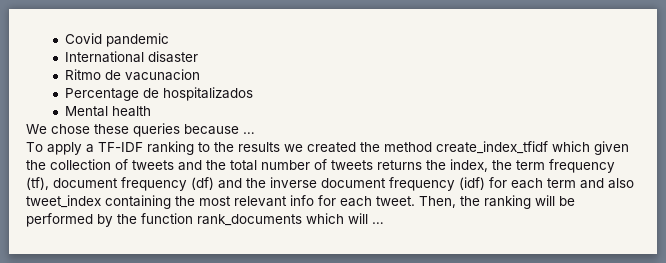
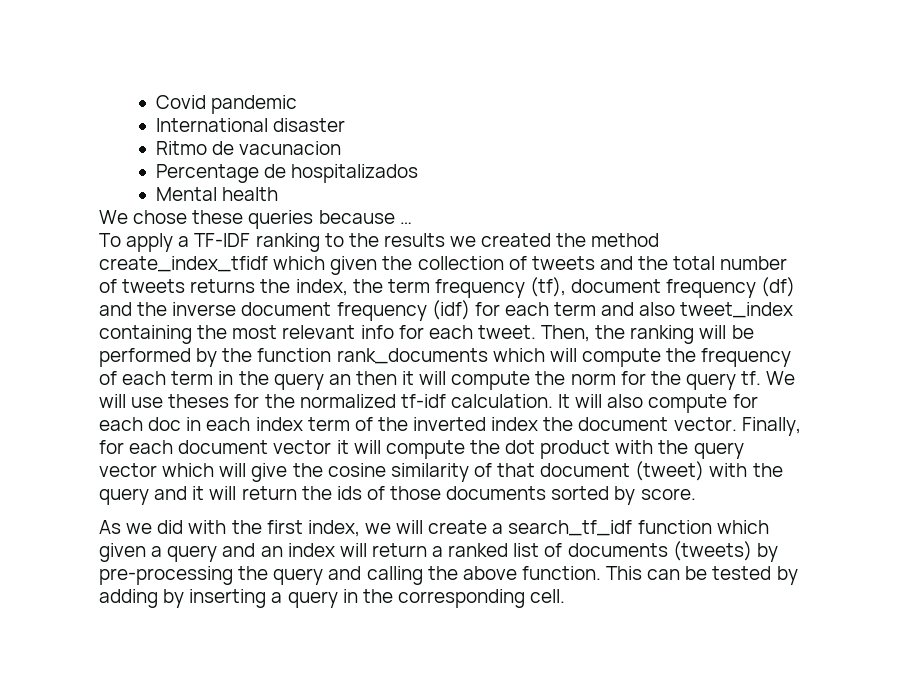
- Then, the ranking will be performed by the function rank_documents which will …
+ Then, the ranking will be performed by the function rank_documents which will compute the frequency of each term in the query an then it will compute the norm for the query tf. We will use theses for the normalized tf-idf calculation. It will also compute for each doc in each index term of the inverted index the document vector. Finally, for each document vector it will compute the dot product with the query vector which will give the cosine similarity of that document (tweet) with the query and it will return the ids of those documents sorted by score.
+ As we did with the first index, we will create a search_tf_idf function which given a query and an index will return a ranked list of documents (tweets) by pre-processing the query and calling the above function. This can be tested by adding by inserting a query in the corresponding cell.

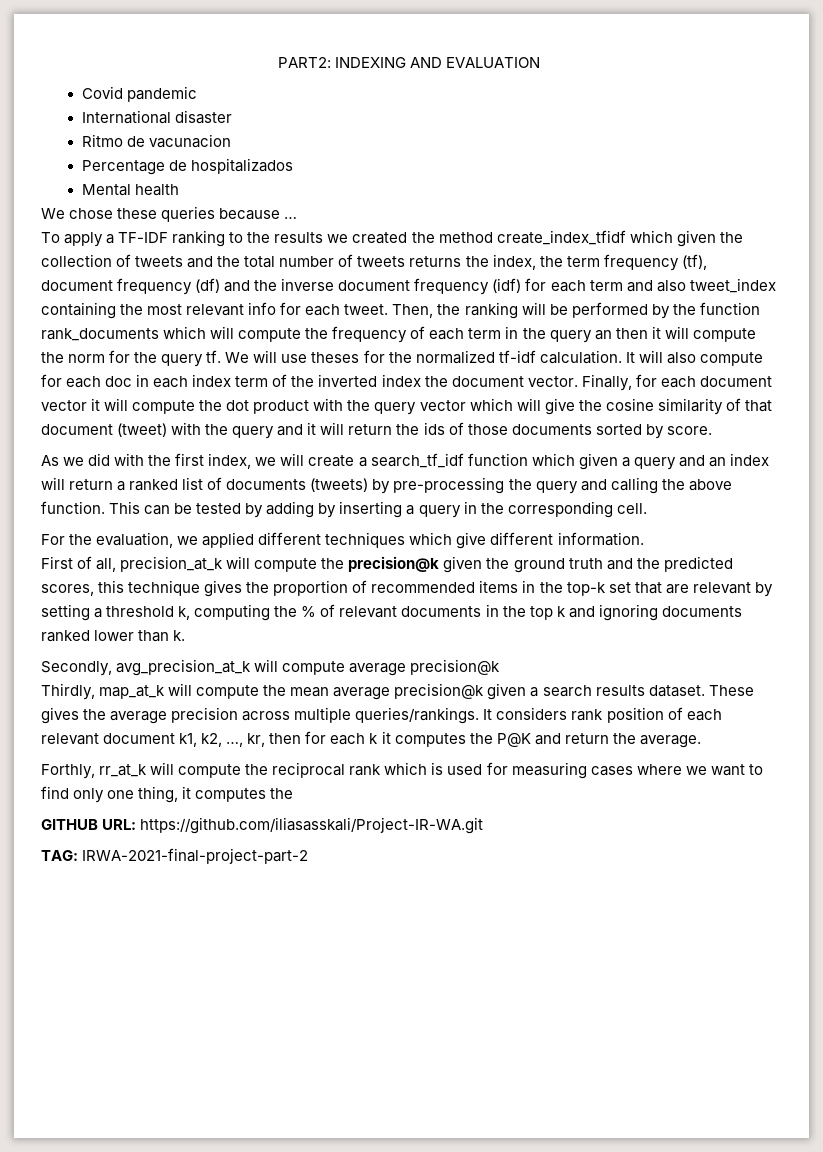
+ PART2: INDEXING AND EVALUATION
+ For the evaluation, we applied different techniques which give different information.
+ First of all, precision_at_k will compute the precision@k given the ground truth and the predicted scores, this technique gives the proportion of recommended items in the top-k set that are relevant by setting a threshold k, computing the % of relevant documents in the top k and ignoring documents ranked lower than k.
+ Secondly, avg_precision_at_k will compute average precision@k
+ Thirdly, map_at_k will compute the mean average precision@k given a search results dataset. These gives the average precision across multiple queries/rankings. It considers rank position of each relevant document k1, k2, …, kr, then for each k it computes the P@K and return the average.
+ Forthly, rr_at_k will compute the reciprocal rank which is used for measuring cases where we want to find only one thing, it computes the
+ GITHUB URL: https://github.com/iliasasskali/Project-IR-WA.git
+ TAG: IRWA-2021-final-project-part-2

